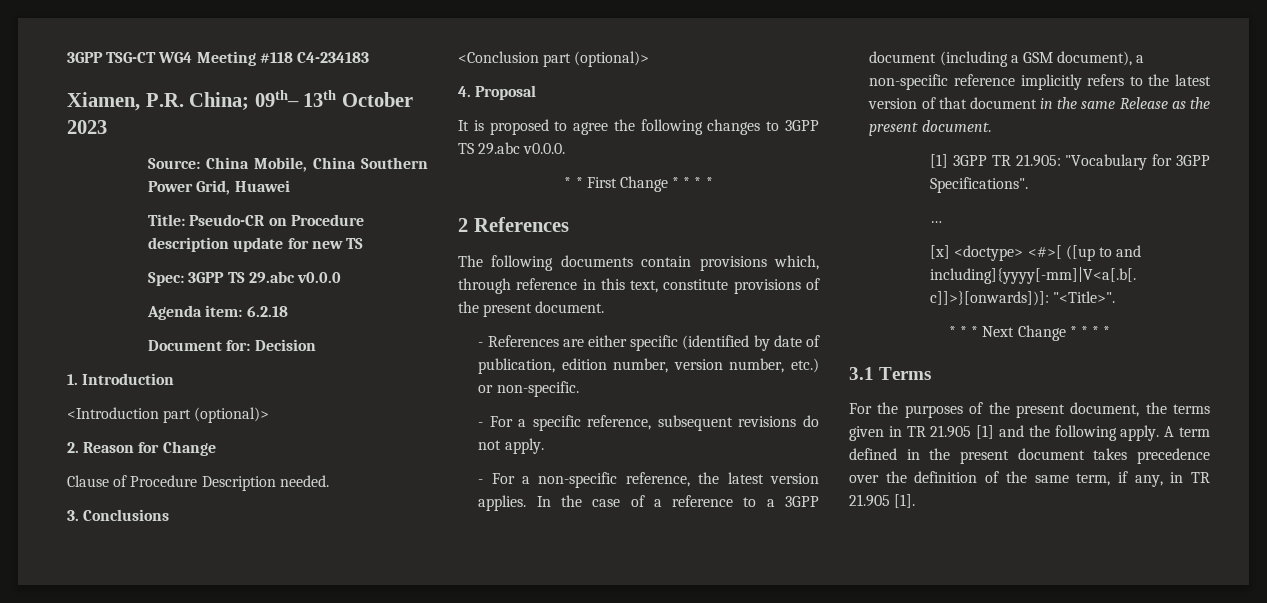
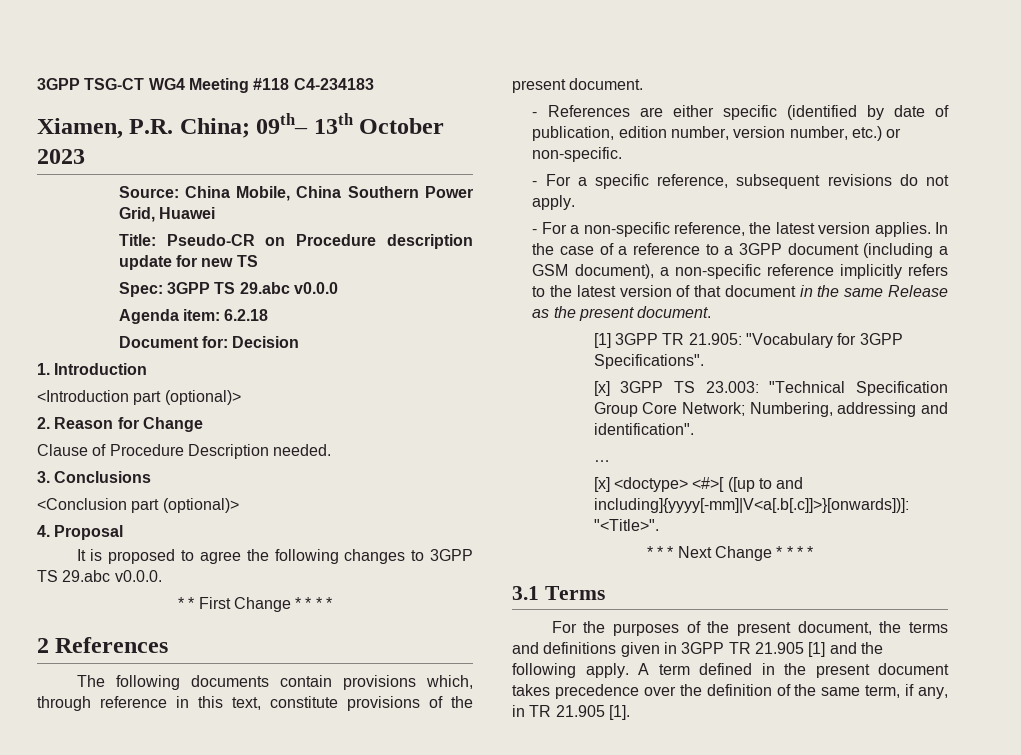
+ [x] 3GPP TS 23.003: "Technical Specification Group Core Network; Numbering, addressing and identification".
- For the purposes of the present document, the terms given in TR 21.905 [1] and the following apply.
+ For the purposes of the present document, the terms and definitions given in 3GPP TR 21.905 [1] and the following apply.

